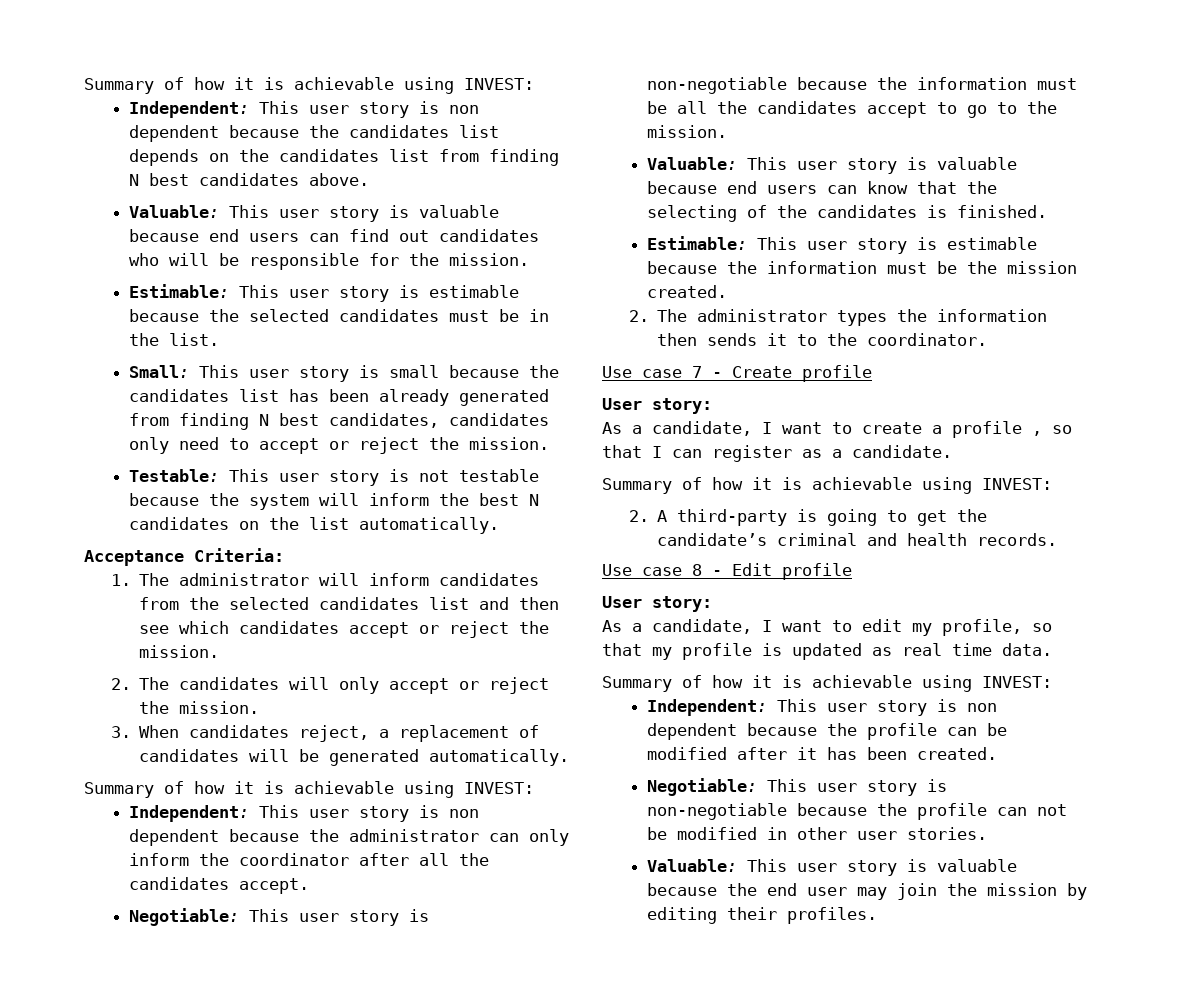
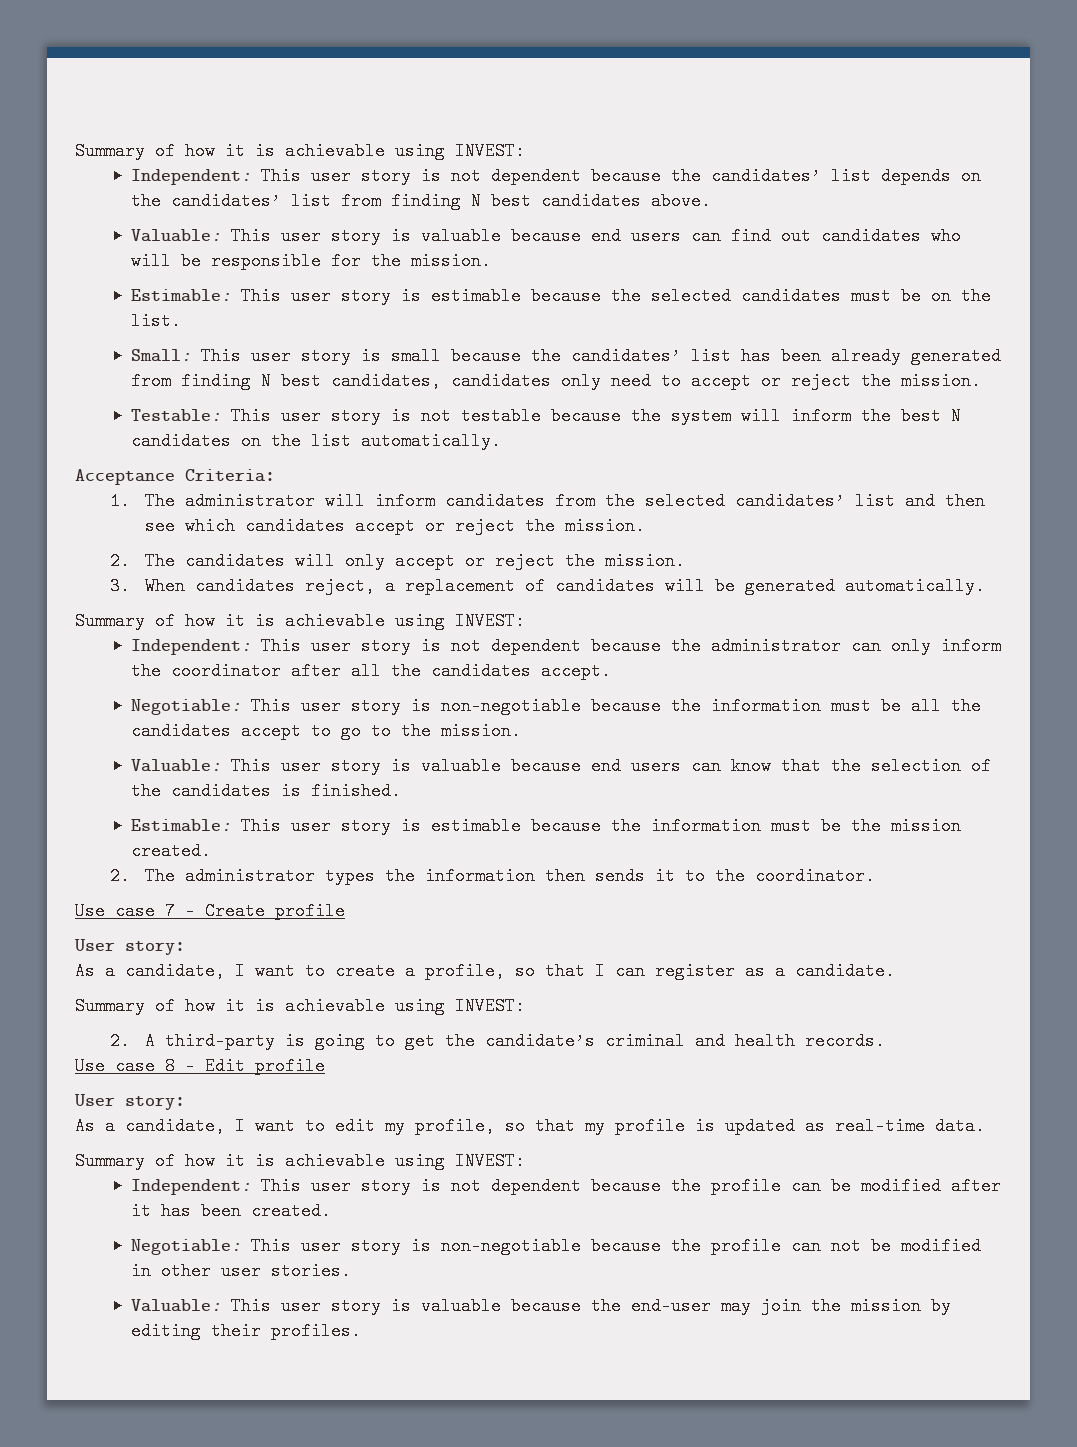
- Independent: This user story is non dependent because the candidates list depends on the candidates list from finding N best candidates above.
+ Independent: This user story is not dependent because the candidates’ list depends on the candidates’ list from finding N best candidates above.
- Estimable: This user story is estimable because the selected candidates must be in the list.
+ Estimable: This user story is estimable because the selected candidates must be on the list.
- Small: This user story is small because the candidates list has been already generated from finding N best candidates, candidates only need to accept or reject the mission.
+ Small: This user story is small because the candidates’ list has been already generated from finding N best candidates, candidates only need to accept or reject the mission.
- 1. The administrator will inform candidates from the selected candidates list and then see which candidates accept or reject the mission.
+ 1. The administrator will inform candidates from the selected candidates’ list and then see which candidates accept or reject the mission.
- Independent: This user story is non dependent because the administrator can only inform the coordinator after all the candidates accept.
+ Independent: This user story is not dependent because the administrator can only inform the coordinator after all the candidates accept.
- Valuable: This user story is valuable because end users can know that the selecting of the candidates is finished.
+ Valuable: This user story is valuable because end users can know that the selection of the candidates is finished.
- As a candidate, I want to create a profile , so that I can register as a candidate.
+ As a candidate, I want to create a profile, so that I can register as a candidate.
- As a candidate, I want to edit my profile, so that my profile is updated as real time data.
+ As a candidate, I want to edit my profile, so that my profile is updated as real-time data.
- Independent: This user story is non dependent because the profile can be modified after it has been created.
+ Independent: This user story is not dependent because the profile can be modified after it has been created.
- Valuable: This user story is valuable because the end user may join the mission by editing their profiles.
+ Valuable: This user story is valuable because the end-user may join the mission by editing their profiles.

